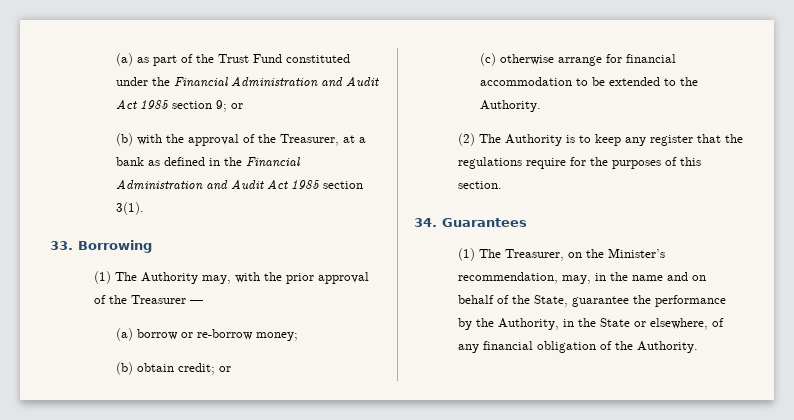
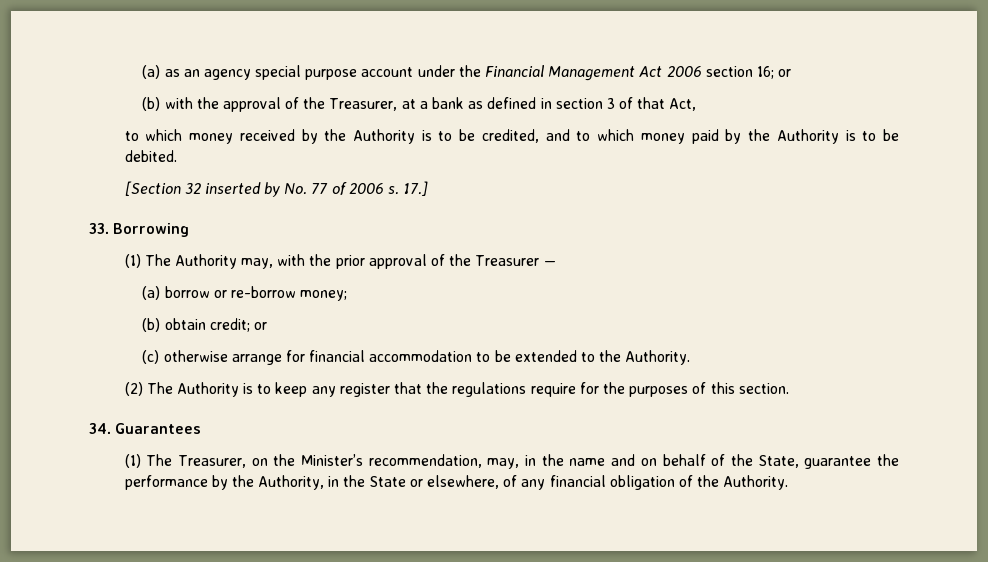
- (a) as part of the Trust Fund constituted under the Financial Administration and Audit Act 1985 section 9; or
+ (a) as an agency special purpose account under the Financial Management Act 2006 section 16; or
- (b) with the approval of the Treasurer, at a bank as defined in the Financial Administration and Audit Act 1985 section 3(1).
+ (b) with the approval of the Treasurer, at a bank as defined in section 3 of that Act,
+ to which money received by the Authority is to be credited, and to which money paid by the Authority is to be debited.
+ [Section 32 inserted by No. 77 of 2006 s. 17.]

